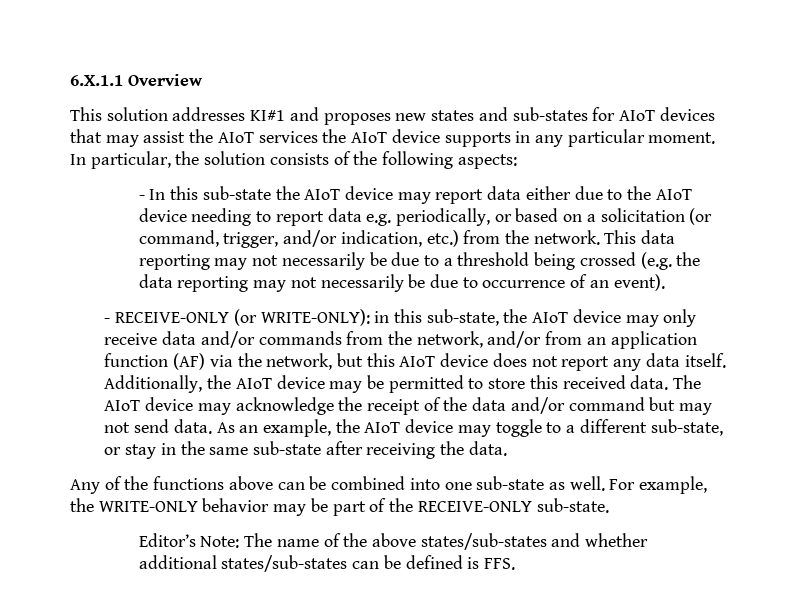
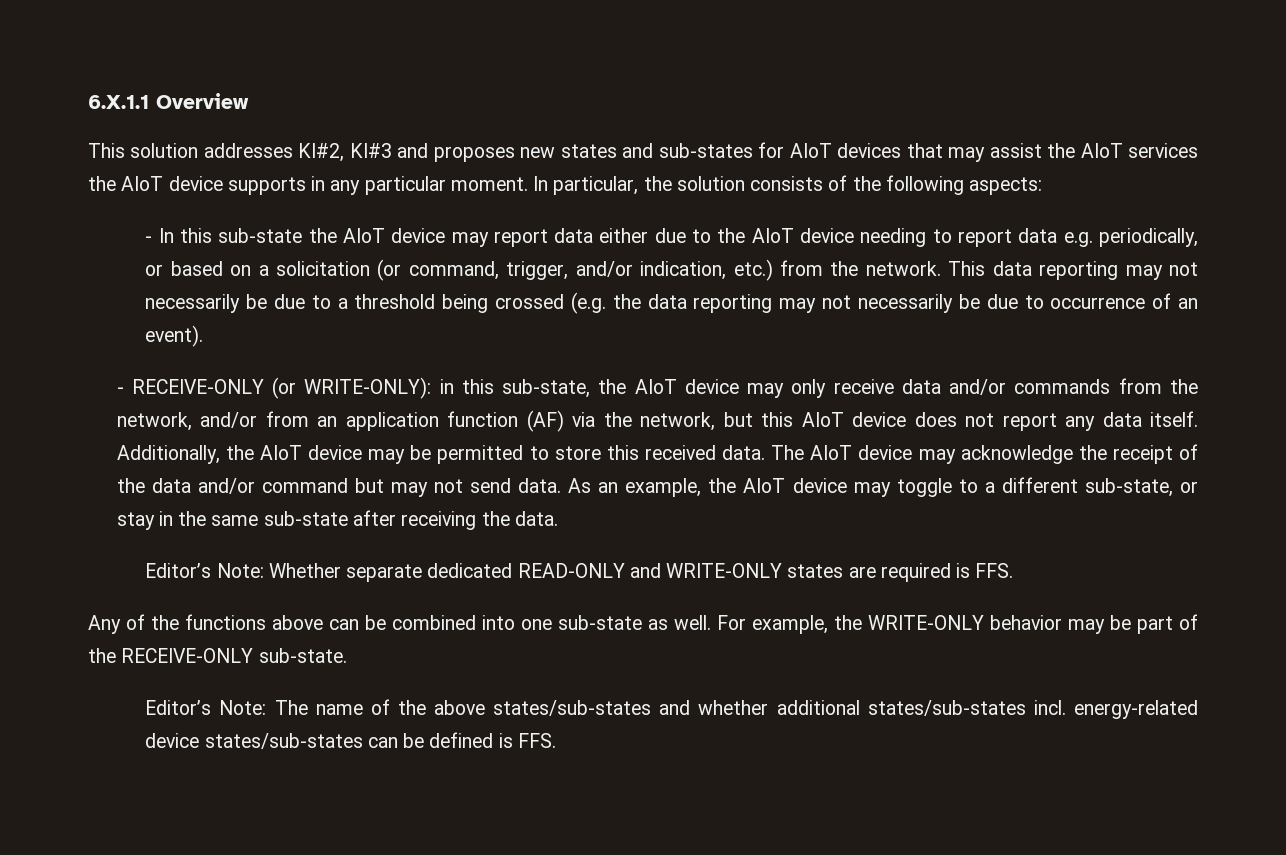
- This solution addresses KI#1 and proposes new states and sub-states for AIoT devices that may assist the AIoT services the AIoT device supports in any particular moment.
+ This solution addresses KI#2, KI#3 and proposes new states and sub-states for AIoT devices that may assist the AIoT services the AIoT device supports in any particular moment.
+ Editor’s Note: Whether separate dedicated READ-ONLY and WRITE-ONLY states are required is FFS.
- Editor’s Note: The name of the above states/sub-states and whether additional states/sub-states can be defined is FFS.
+ Editor’s Note: The name of the above states/sub-states and whether additional states/sub-states incl. energy-related device states/sub-states can be defined is FFS.

